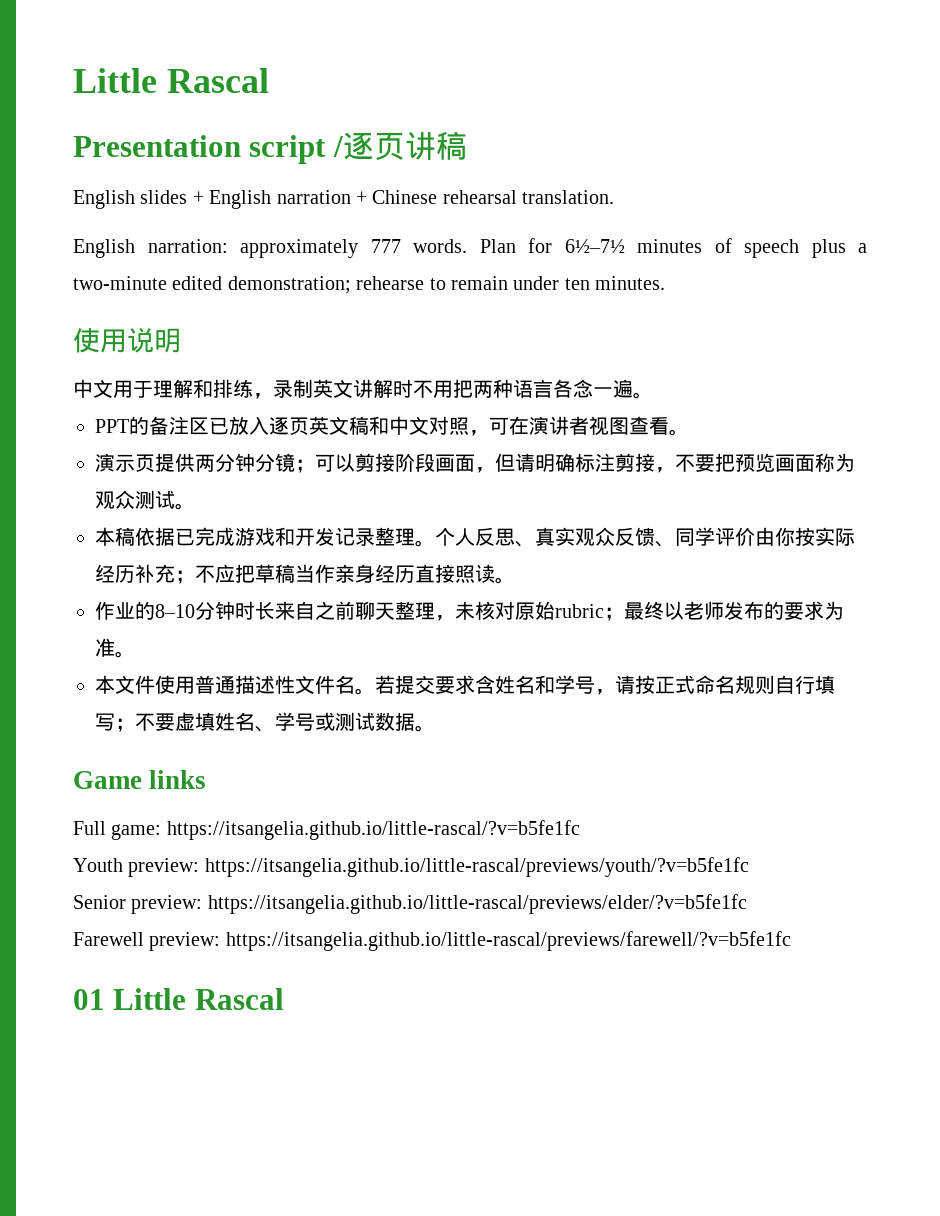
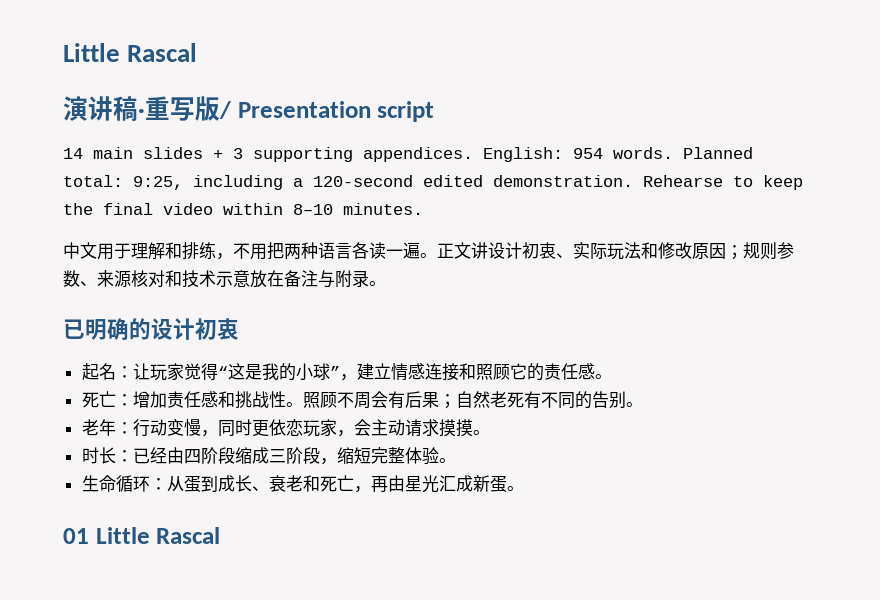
- Presentation script /逐页讲稿
- English slides + English narration + Chinese rehearsal translation.
- English narration: approximately 777 words. Plan for 6½–7½ minutes of speech plus a two-minute edited demonstration; rehearse to remain under ten minutes.
+ 演讲稿·重写版/ Presentation script
+ 14 main slides + 3 supporting appendices. English: 954 words. Planned total: 9:25, including a 120-second edited demonstration. Rehearse to keep the final video within 8–10 minutes.
- 使用说明
- 中文用于理解和排练，录制英文讲解时不用把两种语言各念一遍。
- PPT的备注区已放入逐页英文稿和中文对照，可在演讲者视图查看。
- 演示页提供两分钟分镜；可以剪接阶段画面，但请明确标注剪接，不要把预览画面称为观众测试。
- 本稿依据已完成游戏和开发记录整理。个人反思、真实观众反馈、同学评价由你按实际经历补充；不应把草稿当作亲身经历直接照读。
- 作业的8–10分钟时长来自之前聊天整理，未核对原始rubric；最终以老师发布的要求为准。
- 本文件使用普通描述性文件名。若提交要求含姓名和学号，请按正式命名规则自行填写；不要虚填姓名、学号或测试数据。
- Game links
- Full game: https://itsangelia.github.io/little-rascal/?v=b5fe1fc
- Youth preview: https://itsangelia.github.io/little-rascal/previews/youth/?v=b5fe1fc
- Senior preview: https://itsangelia.github.io/little-rascal/previews/elder/?v=b5fe1fc
- Farewell preview: https://itsangelia.github.io/little-rascal/previews/farewell/?v=b5fe1fc
+ 中文用于理解和排练，不用把两种语言各读一遍。正文讲设计初衷、实际玩法和修改原因；规则参数、来源核对和技术示意放在备注与附录。
+ 已明确的设计初衷
+ 起名：让玩家觉得“这是我的小球”，建立情感连接和照顾它的责任感。
+ 死亡：增加责任感和挑战性。照顾不周会有后果；自然老死有不同的告别。
+ 老年：行动变慢，同时更依恋玩家，会主动请求摸摸。
+ 时长：已经由四阶段缩成三阶段，缩短完整体验。
+ 生命循环：从蛋到成长、衰老和死亡，再由星光汇成新蛋。

